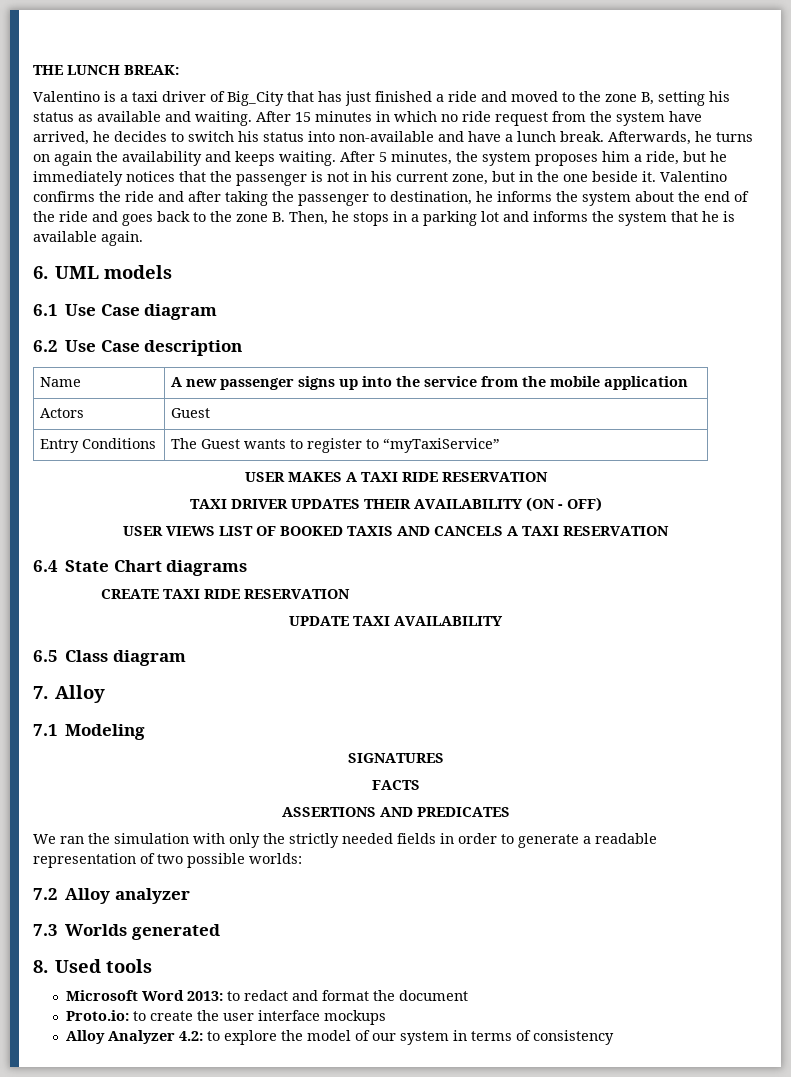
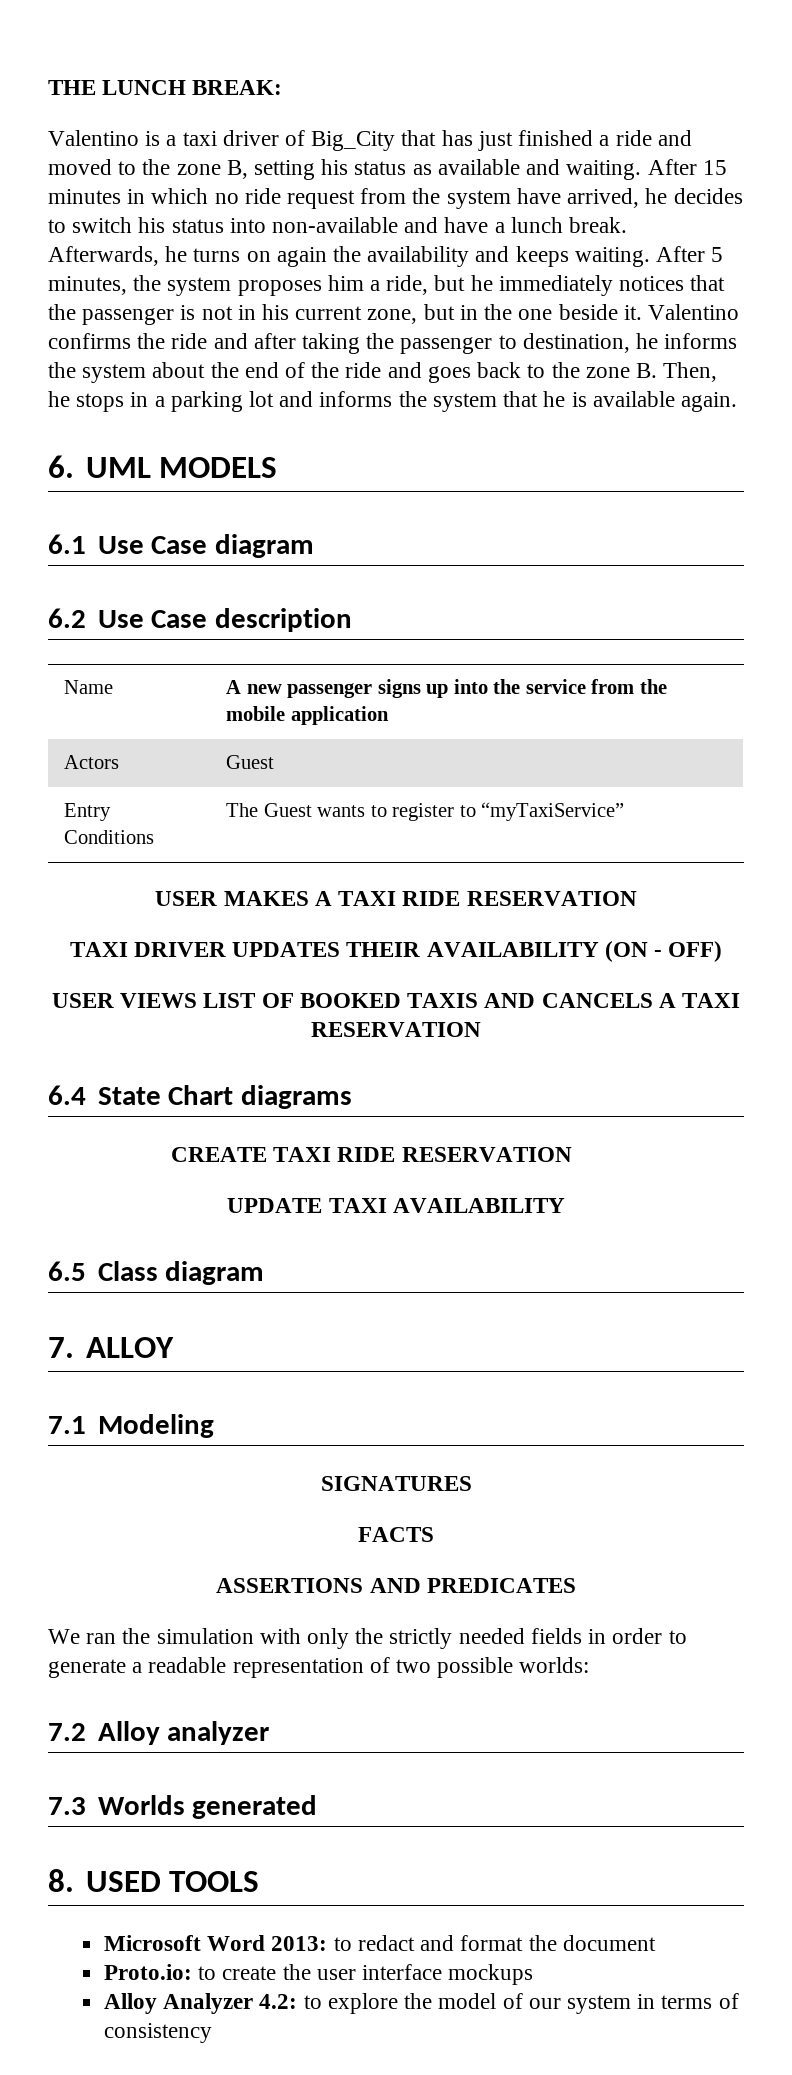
- 6. UML models
+ 6. UML MODELS
- 7. Alloy
+ 7. ALLOY
- 8. Used tools
+ 8. USED TOOLS

